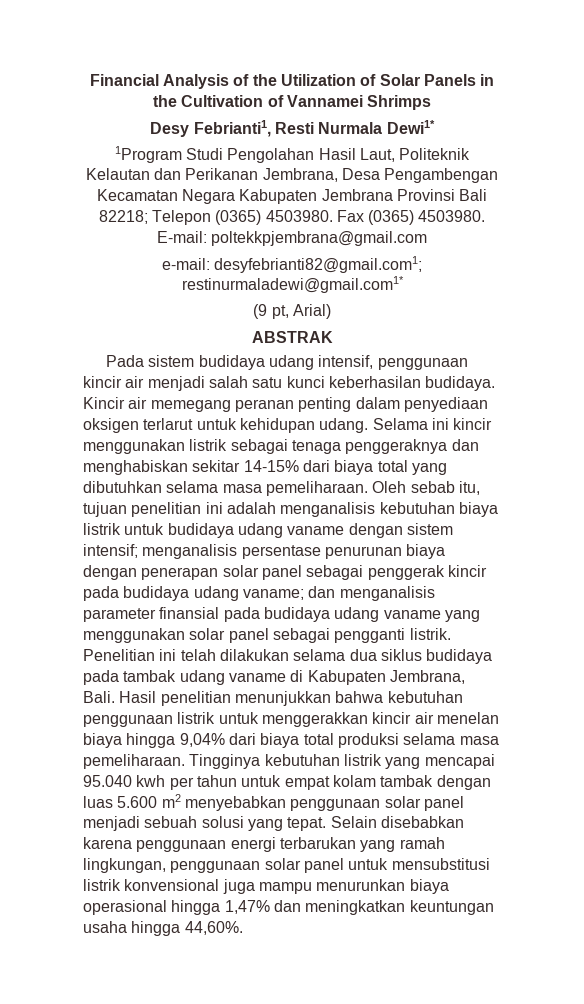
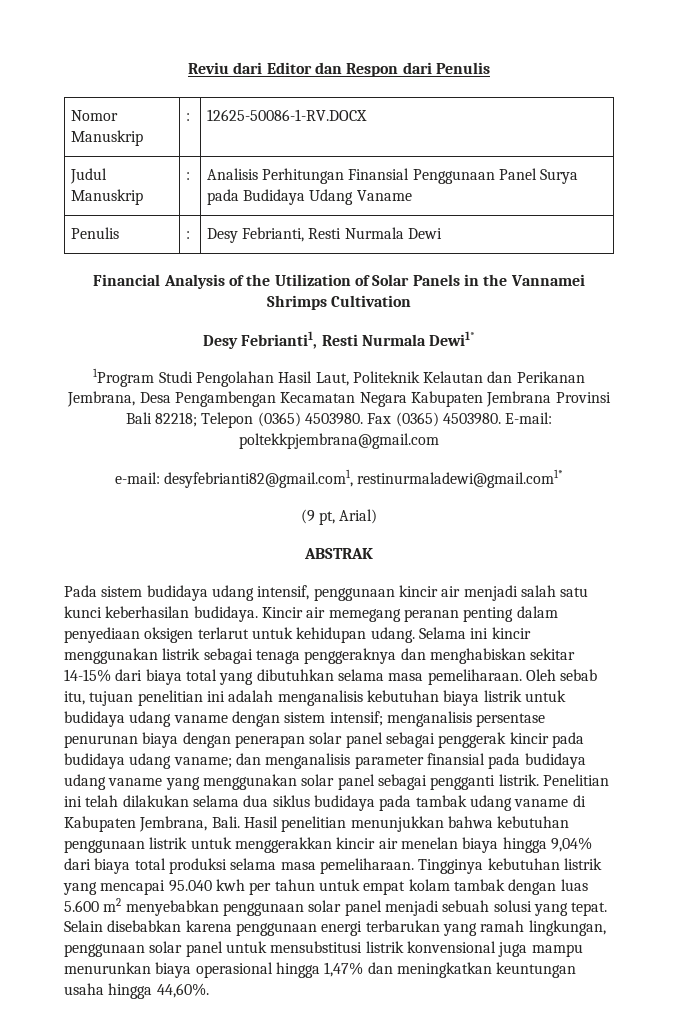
+ Reviu dari Editor dan Respon dari Penulis
+ Nomor Manuskrip | : | 12625-50086-1-RV.DOCX
+ Judul Manuskrip | : | Analisis Perhitungan Finansial Penggunaan Panel Surya pada Budidaya Udang Vaname
+ Penulis | : | Desy Febrianti, Resti Nurmala Dewi
- Financial Analysis of the Utilization of Solar Panels in the Cultivation of Vannamei Shrimps
+ Financial Analysis of the Utilization of Solar Panels in the Vannamei Shrimps Cultivation
- e-mail: desyfebrianti82@gmail.com1; restinurmaladewi@gmail.com1*
+ e-mail: desyfebrianti82@gmail.com1, restinurmaladewi@gmail.com1*

